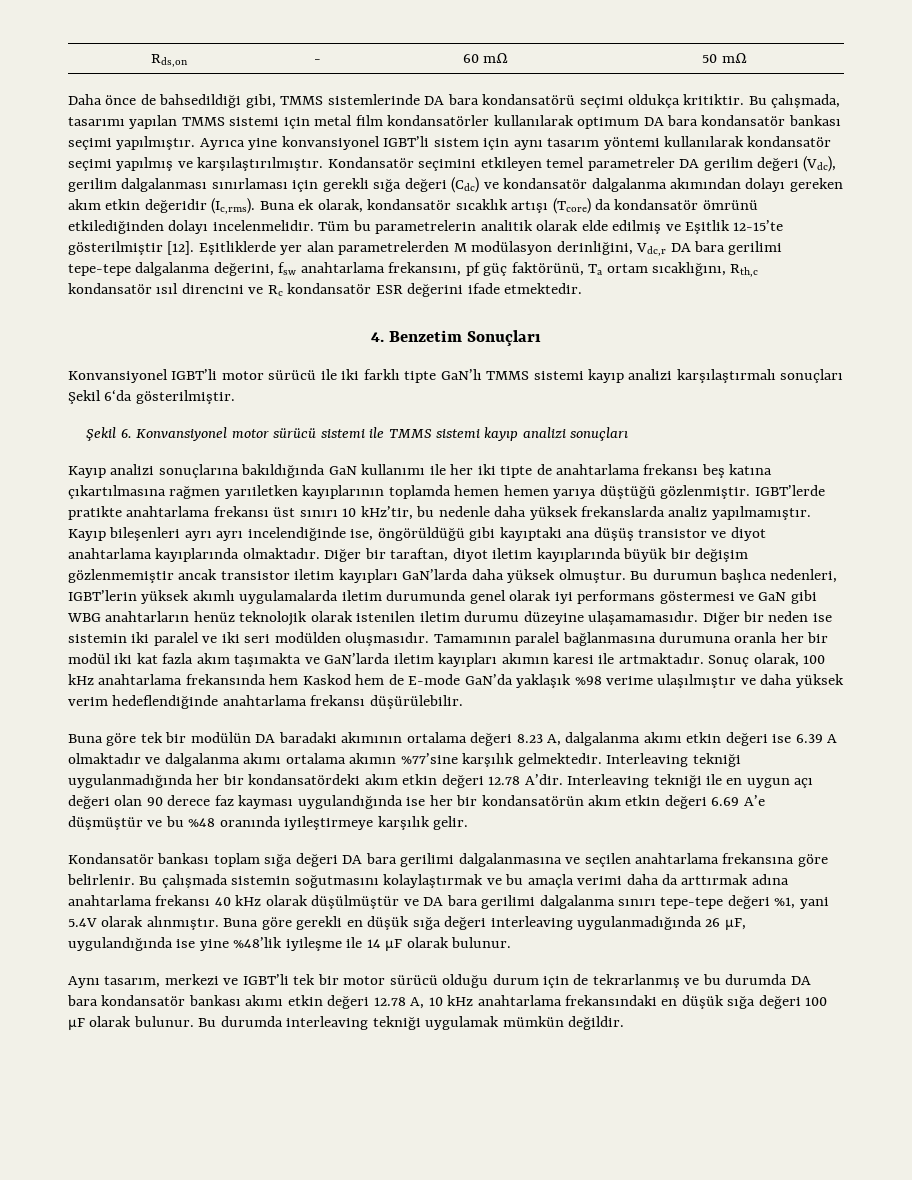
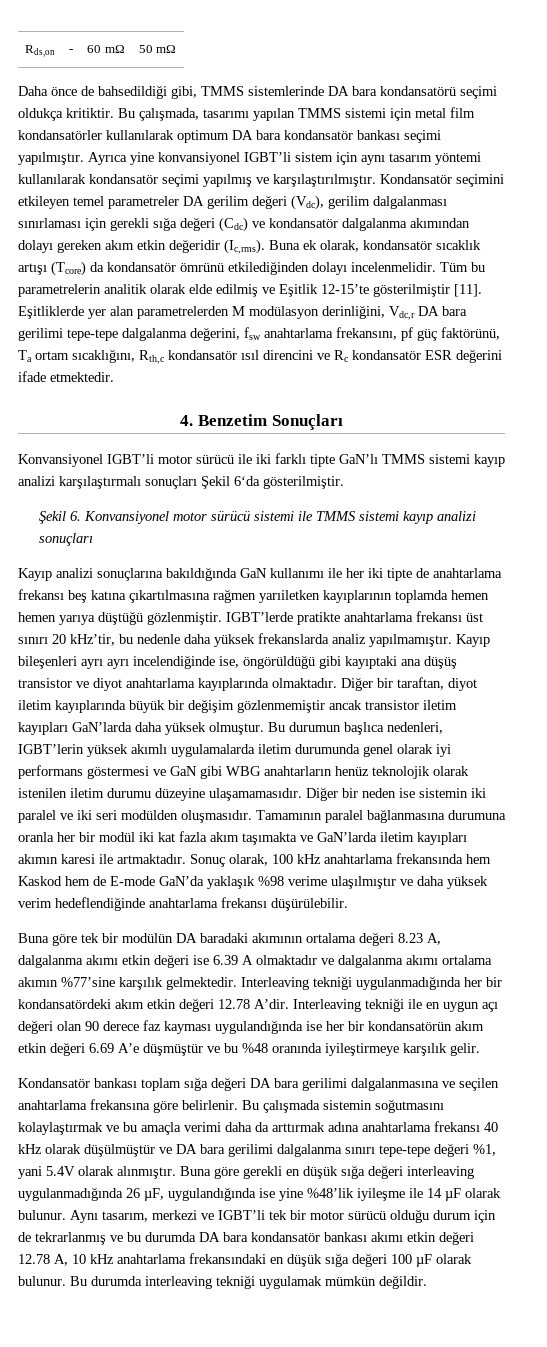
- Tüm bu parametrelerin analitik olarak elde edilmiş ve Eşitlik 12-15’te gösterilmiştir [12].
+ Tüm bu parametrelerin analitik olarak elde edilmiş ve Eşitlik 12-15’te gösterilmiştir [11].
- IGBT’lerde pratikte anahtarlama frekansı üst sınırı 10 kHz’tir, bu nedenle daha yüksek frekanslarda analiz yapılmamıştır.
+ IGBT’lerde pratikte anahtarlama frekansı üst sınırı 20 kHz’tir, bu nedenle daha yüksek frekanslarda analiz yapılmamıştır.
- Buna göre gerekli en düşük sığa değeri interleaving uygulanmadığında 26 µF, uygulandığında ise yine %48’lik iyileşme ile 14 µF olarak bulunur.
- Aynı tasarım, merkezi ve IGBT’li tek bir motor sürücü olduğu durum için de tekrarlanmış ve bu durumda DA bara kondansatör bankası akımı etkin değeri 12.78 A, 10 kHz anahtarlama frekansındaki en düşük sığa değeri 100 µF olarak bulunur.
+ Buna göre gerekli en düşük sığa değeri interleaving uygulanmadığında 26 µF, uygulandığında ise yine %48’lik iyileşme ile 14 µF olarak bulunur. Aynı tasarım, merkezi ve IGBT’li tek bir motor sürücü olduğu durum için de tekrarlanmış ve bu durumda DA bara kondansatör bankası akımı etkin değeri 12.78 A, 10 kHz anahtarlama frekansındaki en düşük sığa değeri 100 µF olarak bulunur.

